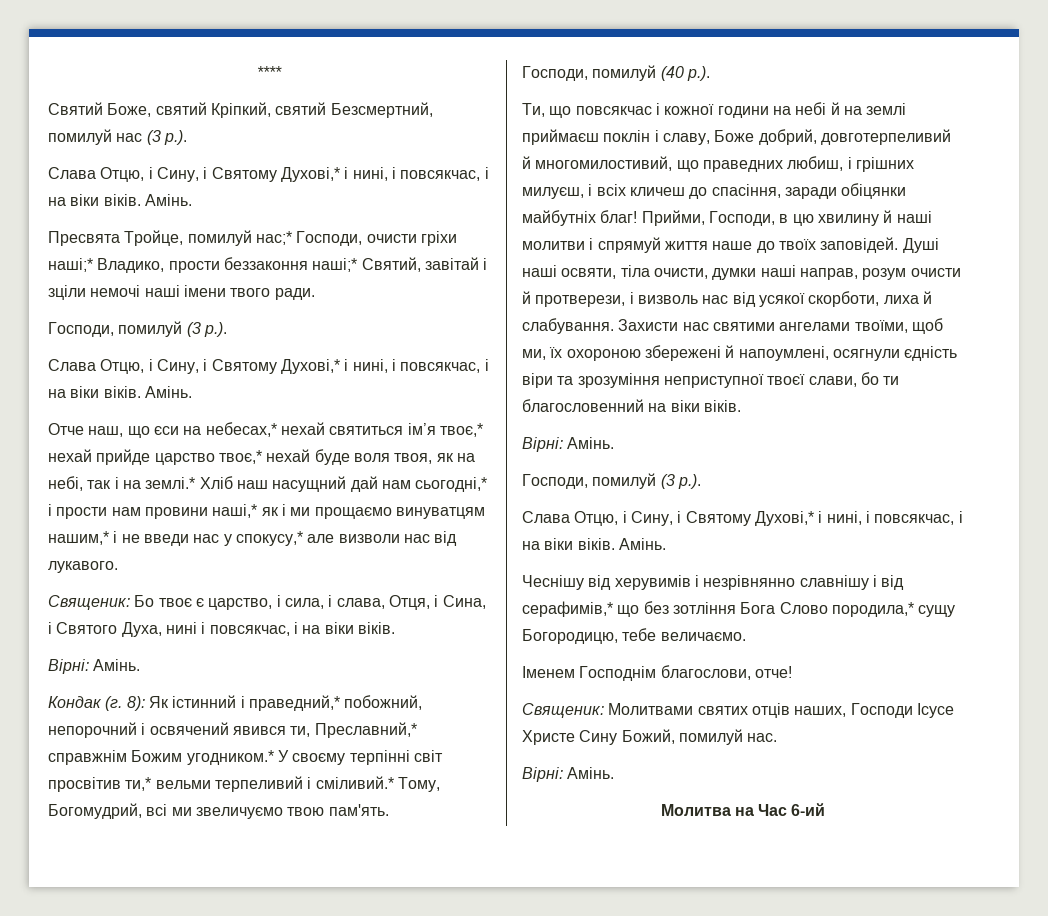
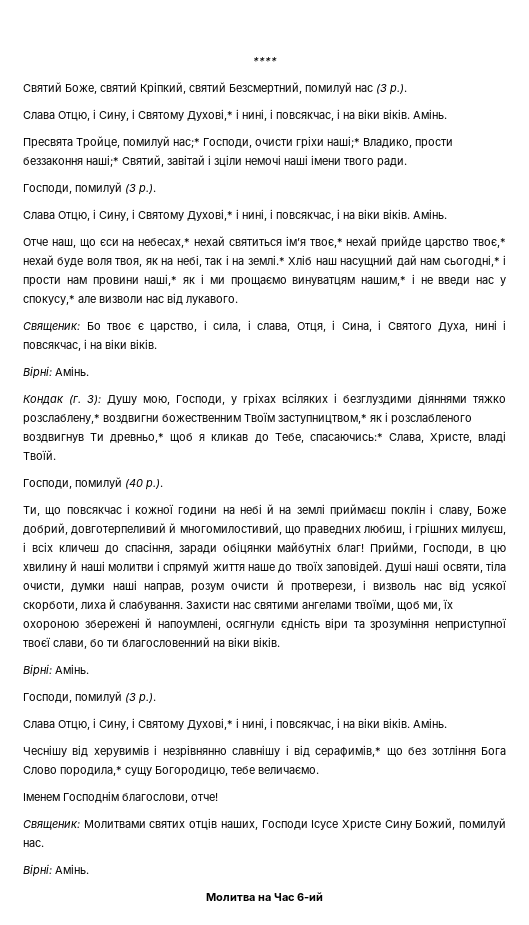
- Кондак (г. 8): Як істинний і праведний,* побожний, непорочний і освячений явився ти, Преславний,* справжнім Божим угодником.* У своєму терпінні світ просвітив ти,* вельми терпеливий і сміливий.* Тому, Богомудрий, всі ми звеличуємо твою пам'ять.
+ Кондак (г. 3): Душу мою, Господи, у гріхах всіляких і безглуздими діяннями тяжко розслаблену,* воздвигни божественним Твоїм заступництвом,* як і розслабленого воздвигнув Ти древньо,* щоб я кликав до Тебе, спасаючись:* Слава, Христе, владі Твоїй.

